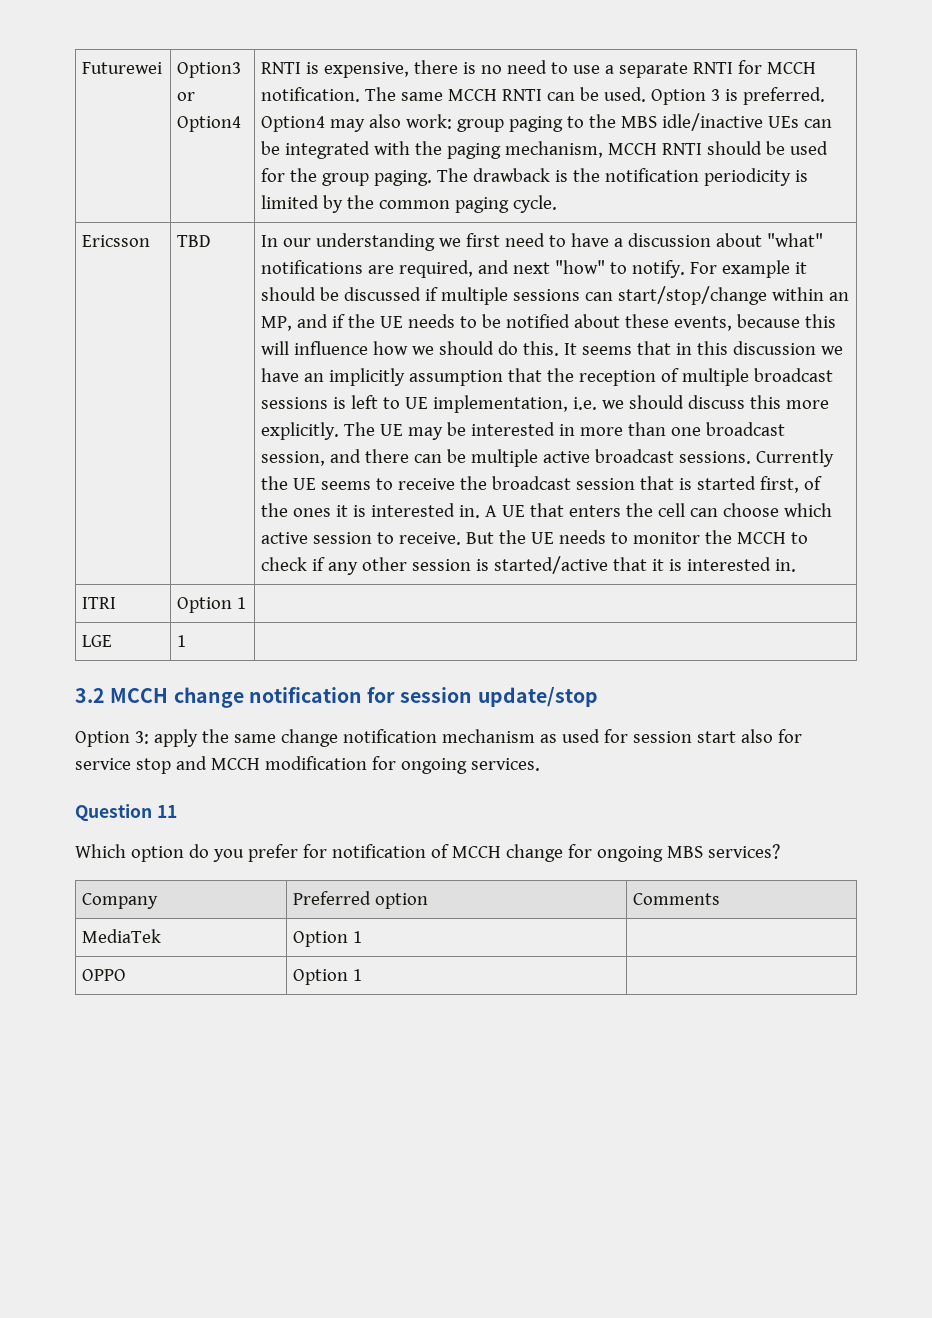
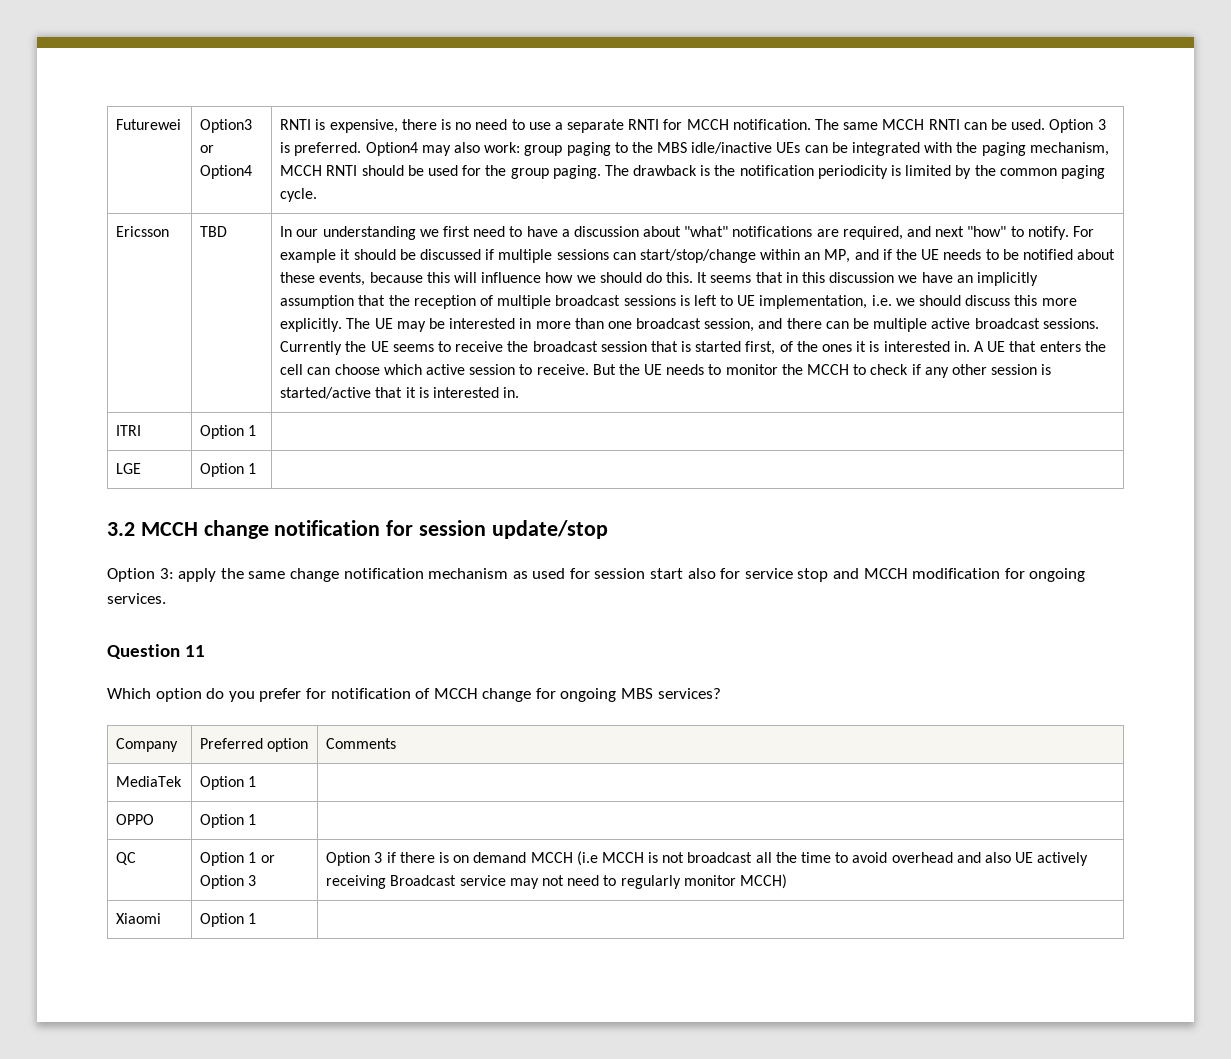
- LGE | 1 |
+ LGE | Option 1 |
+ QC | Option 1 or Option 3 | Option 3 if there is on demand MCCH (i.e MCCH is not broadcast all the time to avoid overhead and also UE actively receiving Broadcast service may not need to regularly monitor MCCH)
+ Xiaomi | Option 1 |

